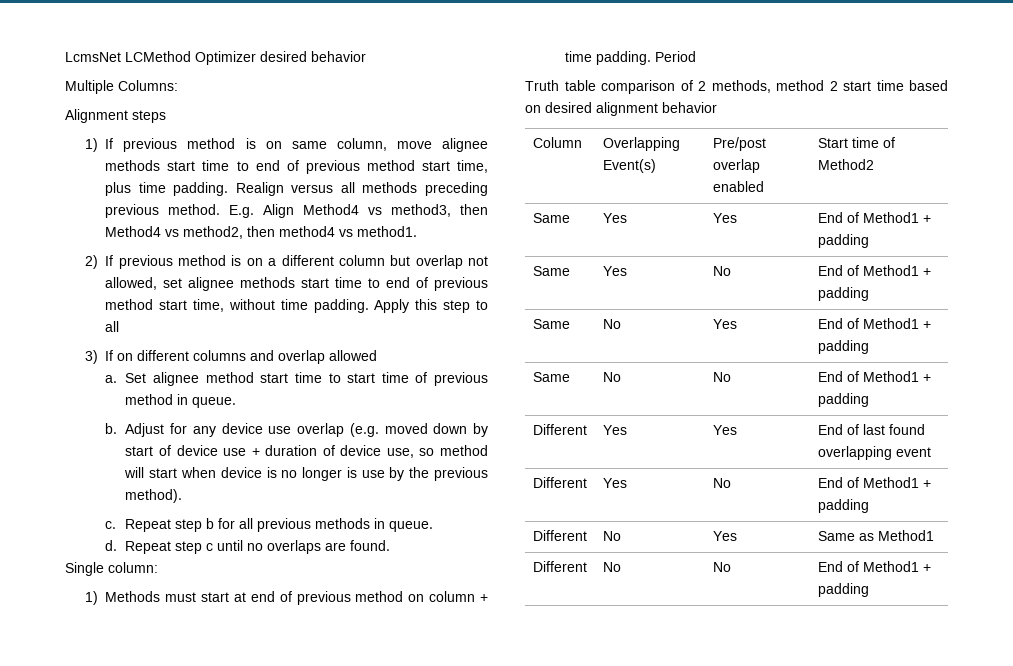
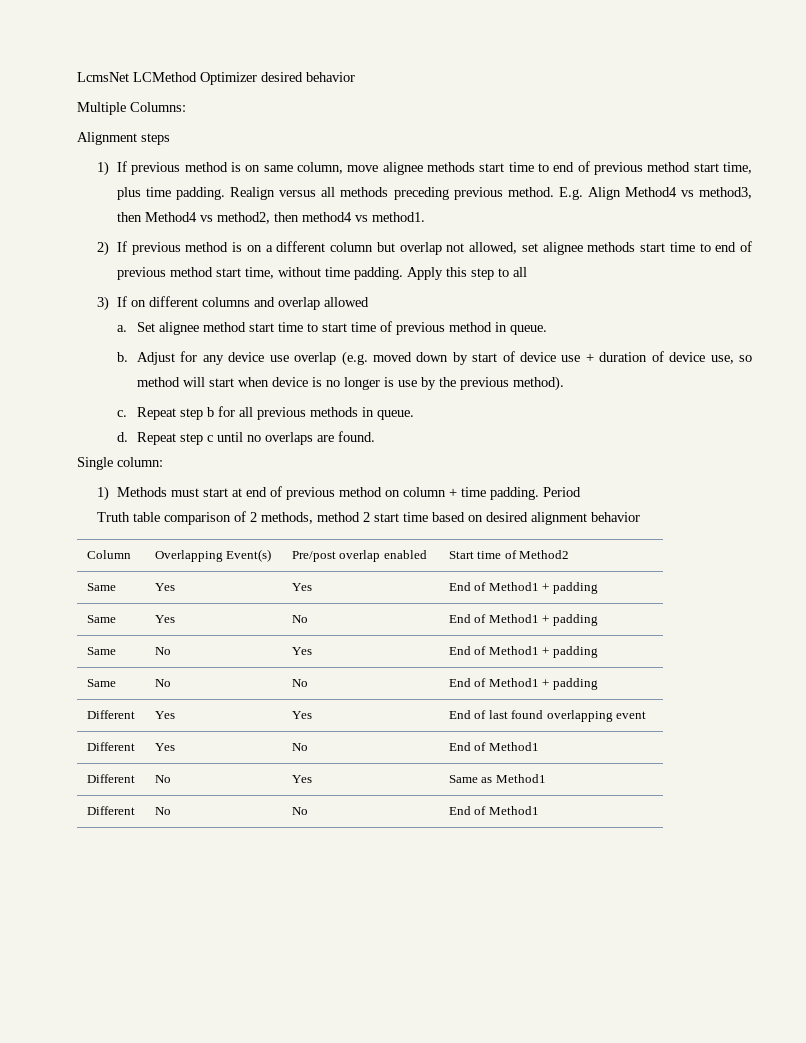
- Different | Yes | No | End of Method1 + padding
+ Different | Yes | No | End of Method1
- Different | No | No | End of Method1 + padding
+ Different | No | No | End of Method1

